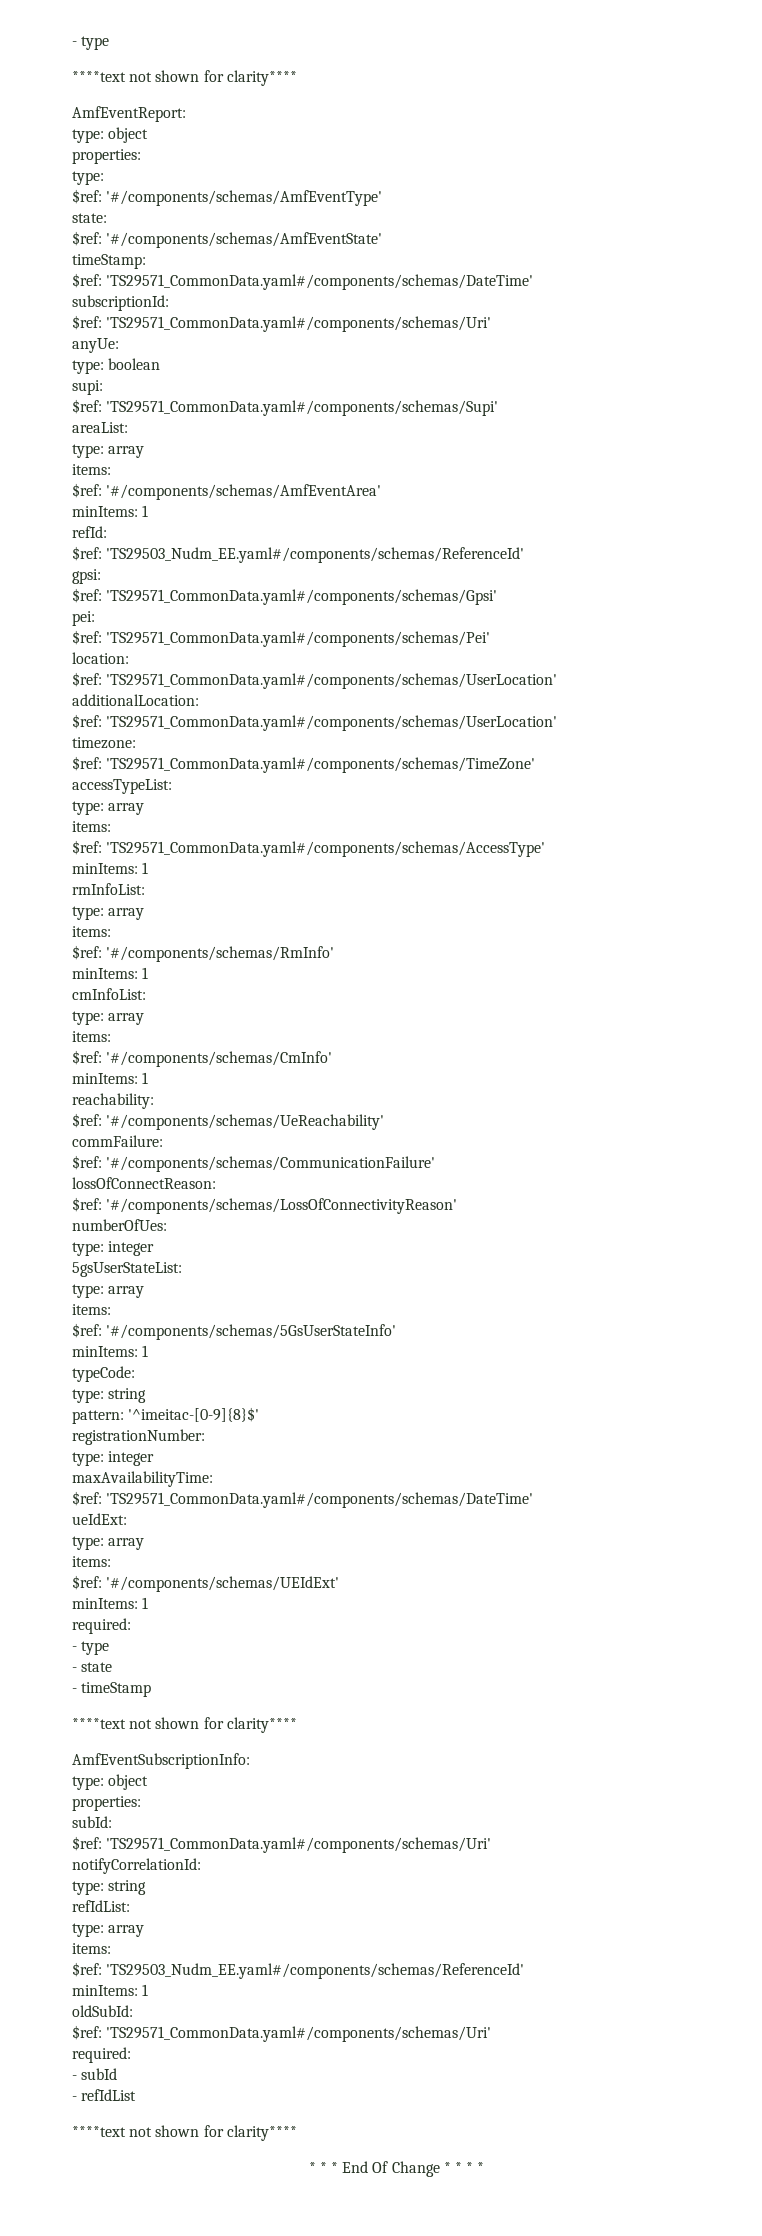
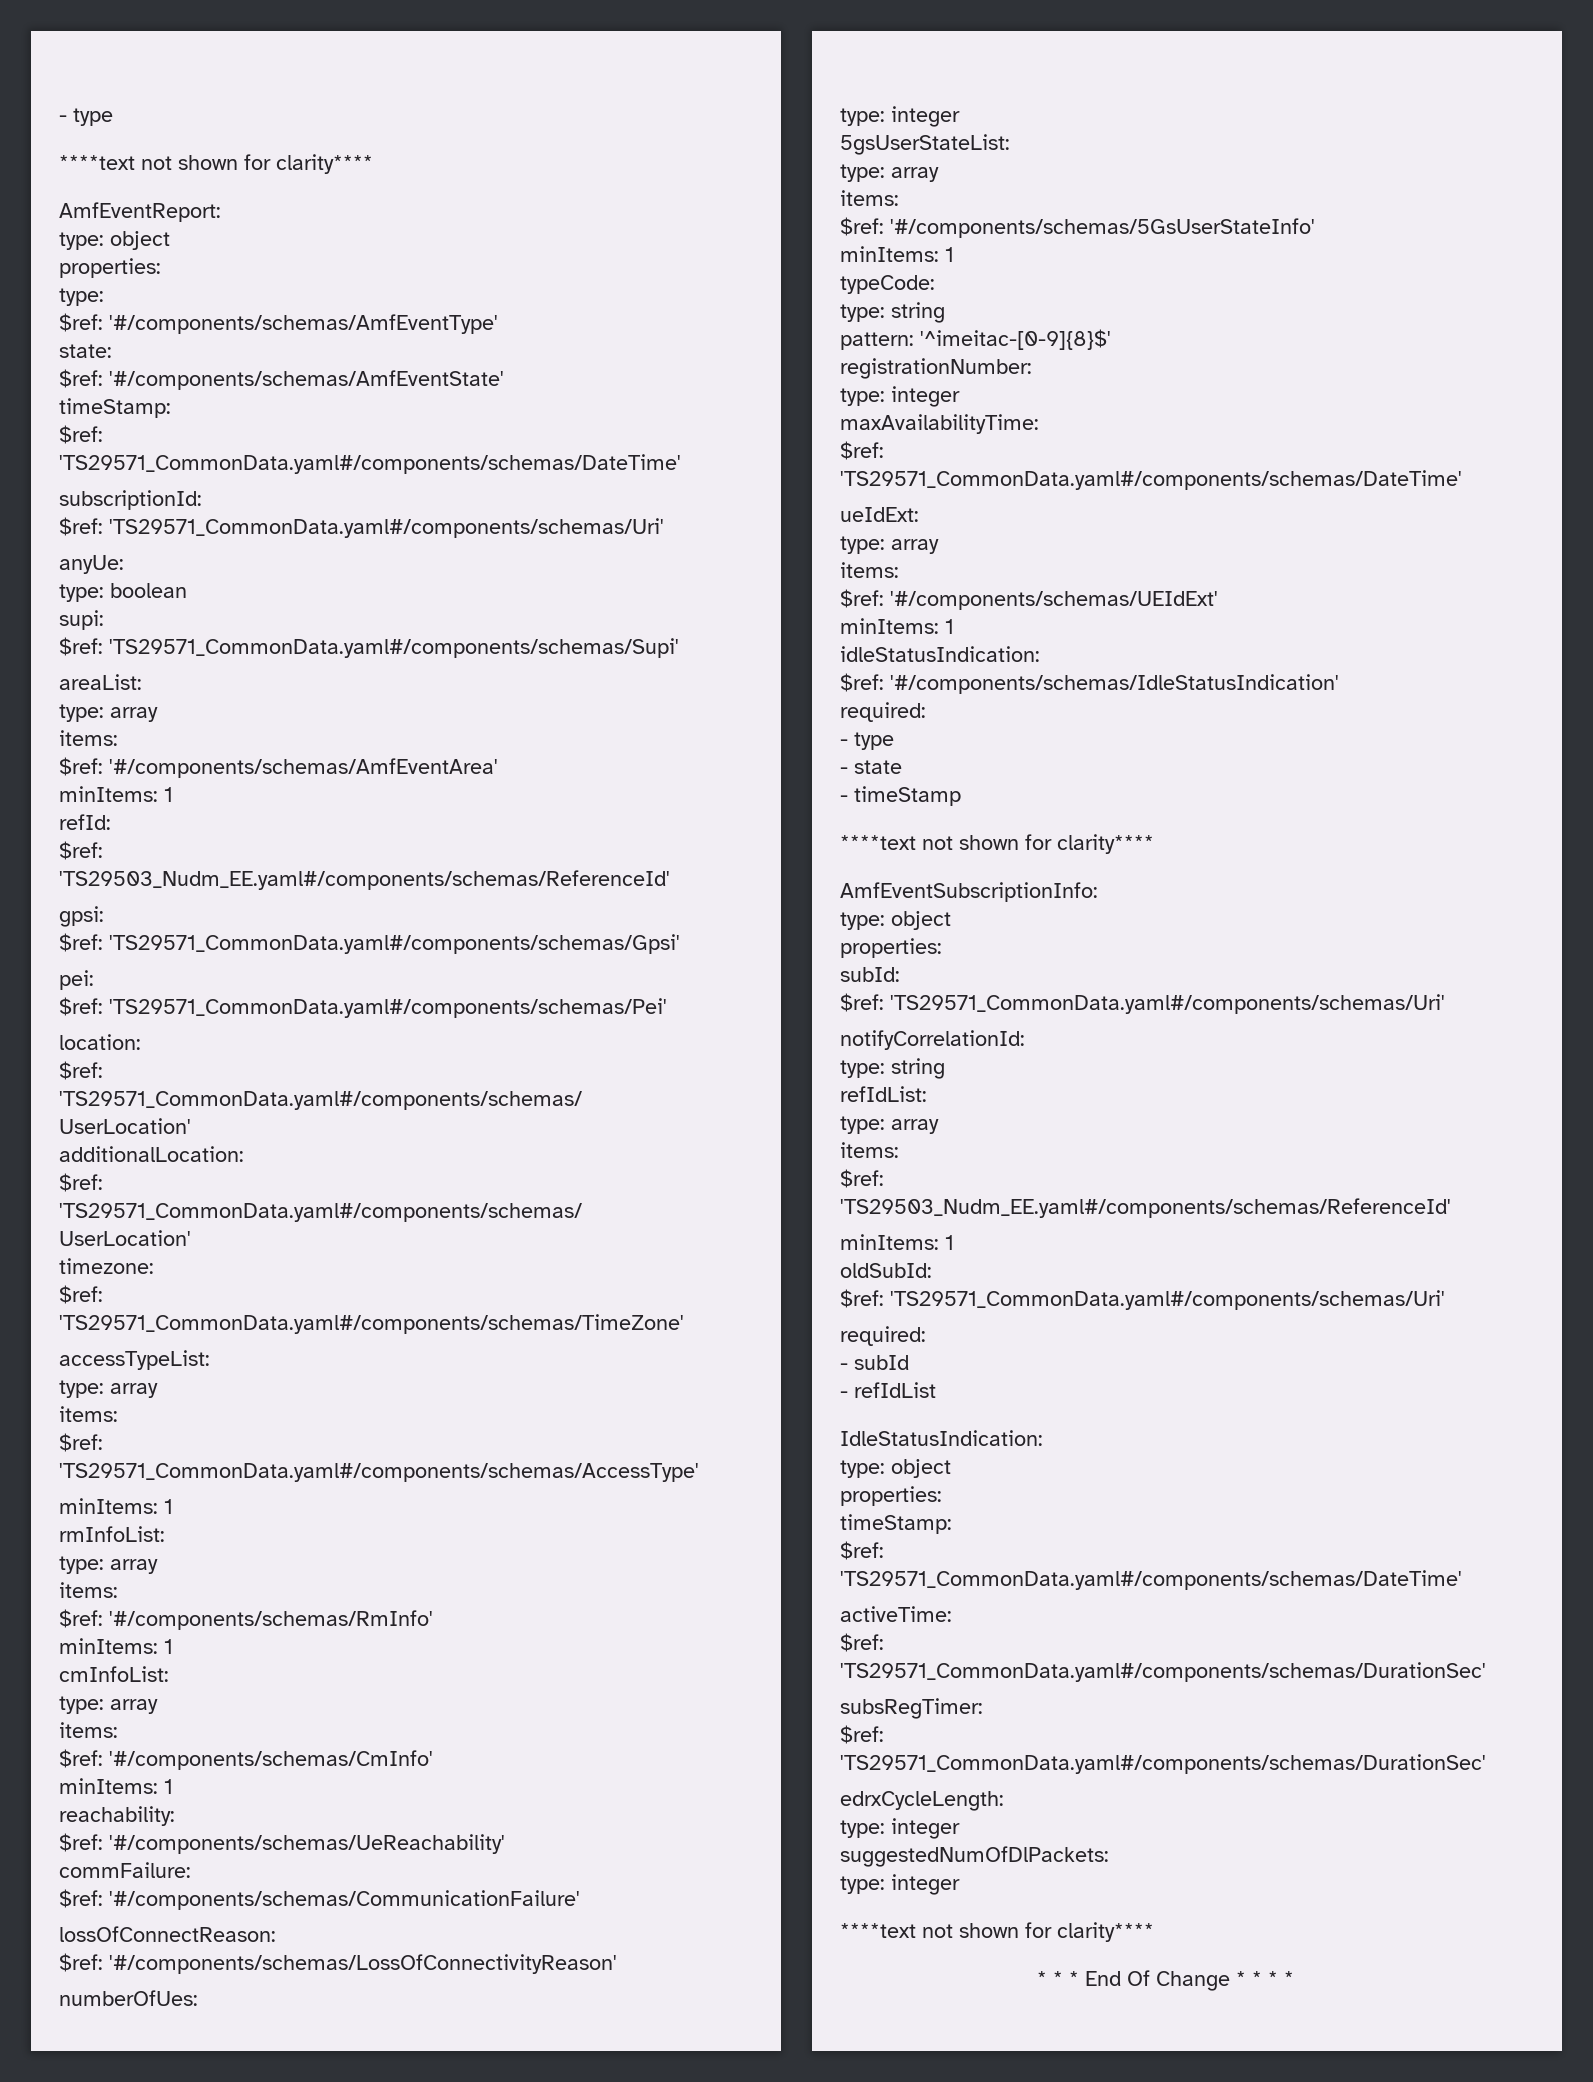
+ idleStatusIndication:
+ $ref: '#/components/schemas/IdleStatusIndication'
+ IdleStatusIndication:
+ type: object
+ properties:
+ timeStamp:
+ $ref: 'TS29571_CommonData.yaml#/components/schemas/DateTime'
+ activeTime:
+ $ref: 'TS29571_CommonData.yaml#/components/schemas/DurationSec'
+ subsRegTimer:
+ $ref: 'TS29571_CommonData.yaml#/components/schemas/DurationSec'
+ edrxCycleLength:
+ type: integer
+ suggestedNumOfDlPackets:
+ type: integer

